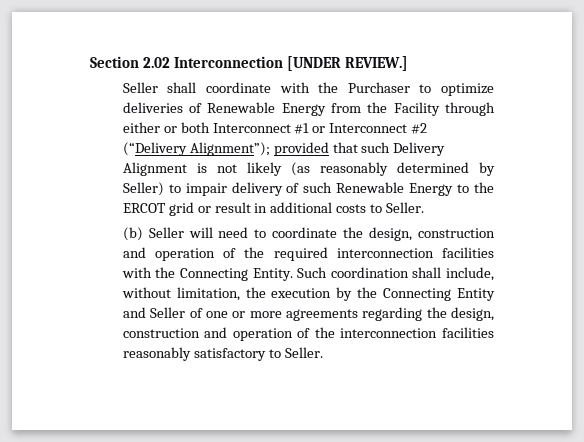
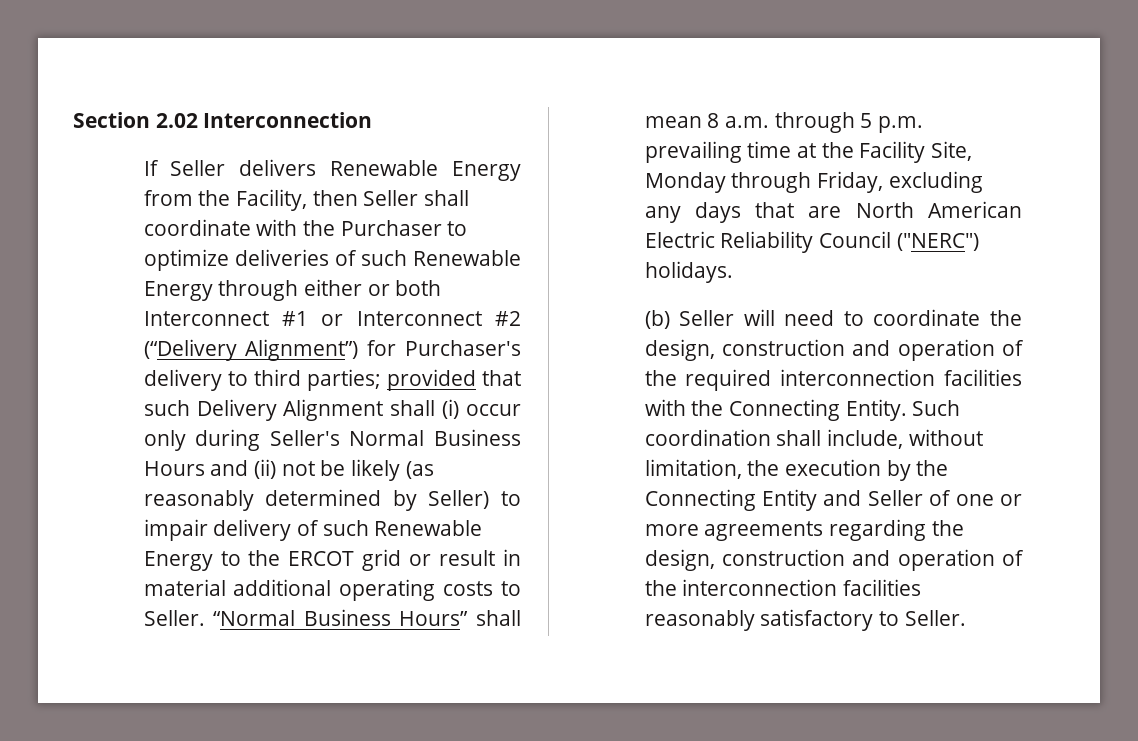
- Section 2.02 Interconnection [UNDER REVIEW.]
- Seller shall coordinate with the Purchaser to optimize deliveries of Renewable Energy from the Facility through either or both Interconnect #1 or Interconnect #2 (“Delivery Alignment”); provided that such Delivery Alignment is not likely (as reasonably determined by Seller) to impair delivery of such Renewable Energy to the ERCOT grid or result in additional costs to Seller.
+ Section 2.02 Interconnection
+ If Seller delivers Renewable Energy from the Facility, then Seller shall coordinate with the Purchaser to optimize deliveries of such Renewable Energy through either or both Interconnect #1 or Interconnect #2 (“Delivery Alignment”) for Purchaser's delivery to third parties; provided that such Delivery Alignment shall (i) occur only during Seller's Normal Business Hours and (ii) not be likely (as reasonably determined by Seller) to impair delivery of such Renewable Energy to the ERCOT grid or result in material additional operating costs to Seller. “Normal Business Hours” shall mean 8 a.m. through 5 p.m. prevailing time at the Facility Site, Monday through Friday, excluding any days that are North American Electric Reliability Council ("NERC") holidays.

